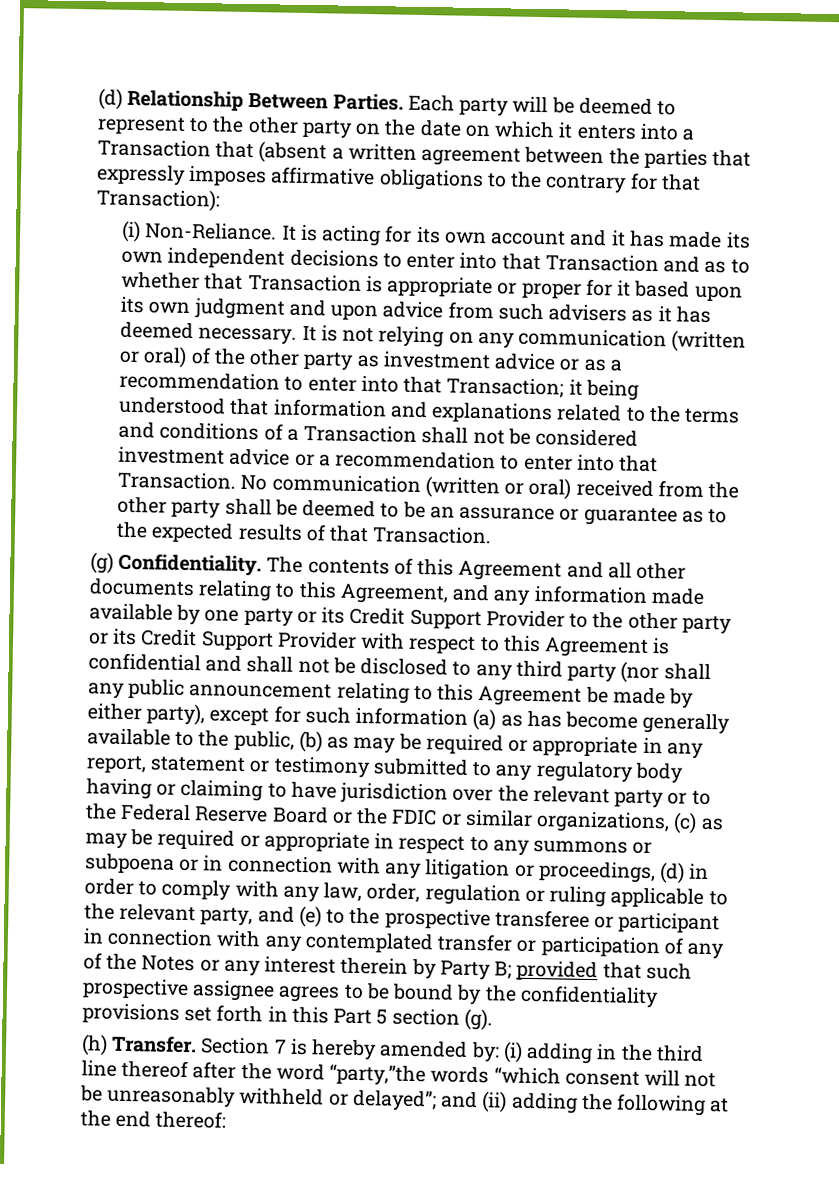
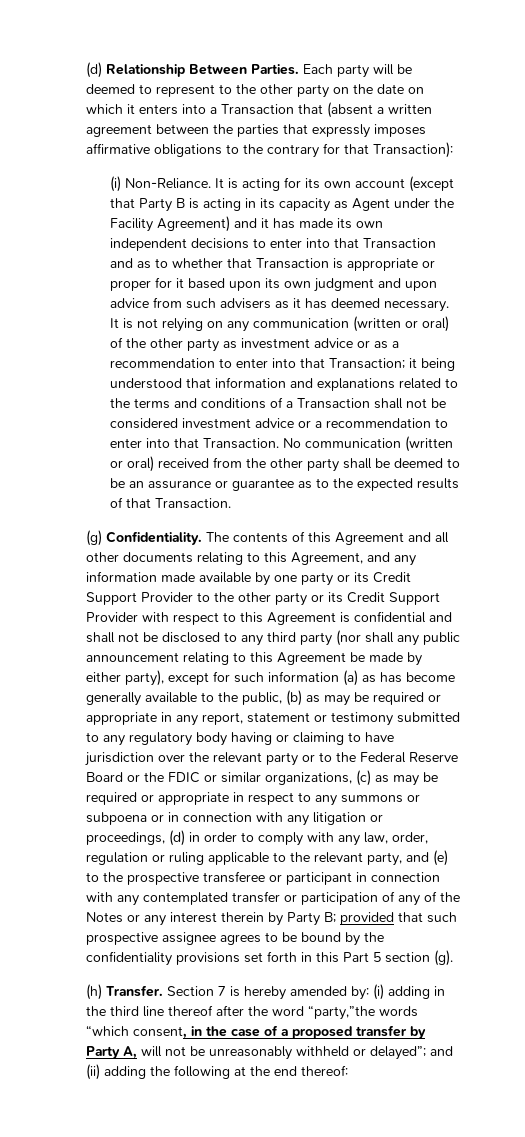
- It is acting for its own account and it has made its own independent decisions to enter into that Transaction and as to whether that Transaction is appropriate or proper for it based upon its own judgment and upon advice from such advisers as it has deemed necessary.
+ It is acting for its own account (except that Party B is acting in its capacity as Agent under the Facility Agreement) and it has made its own independent decisions to enter into that Transaction and as to whether that Transaction is appropriate or proper for it based upon its own judgment and upon advice from such advisers as it has deemed necessary.
- Section 7 is hereby amended by: (i) adding in the third line thereof after the word “party,”the words “which consent will not be unreasonably withheld or delayed”; and (ii) adding the following at the end thereof:
+ Section 7 is hereby amended by: (i) adding in the third line thereof after the word “party,”the words “which consent, in the case of a proposed transfer by Party A, will not be unreasonably withheld or delayed”; and (ii) adding the following at the end thereof:

